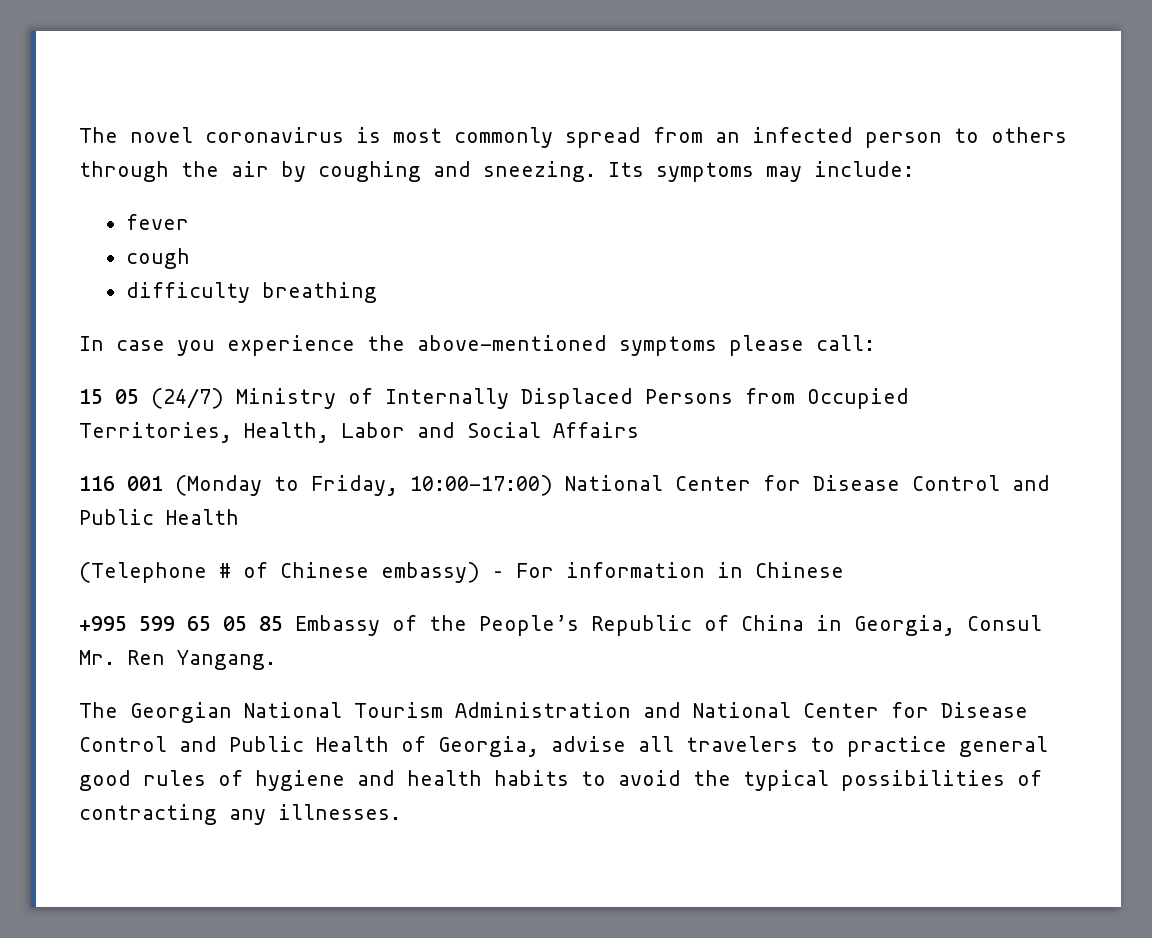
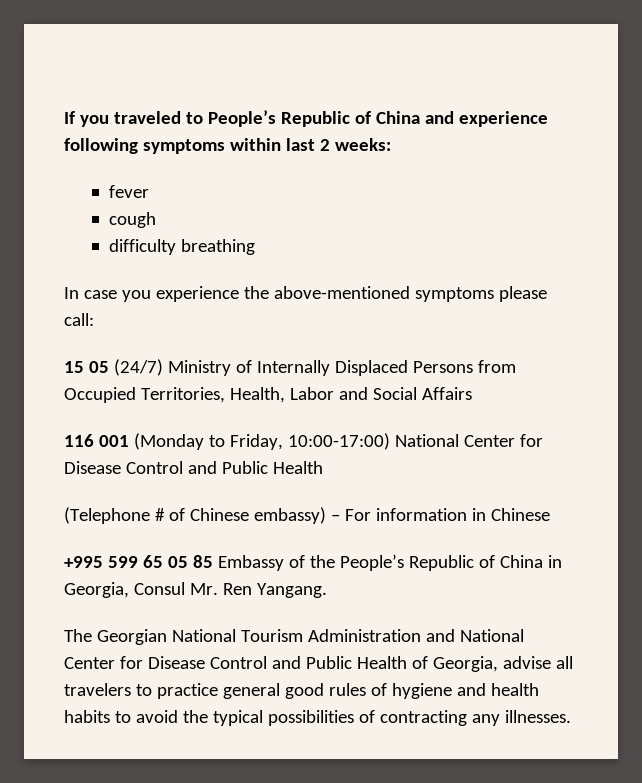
- The novel coronavirus is most commonly spread from an infected person to others through the air by coughing and sneezing. Its symptoms may include:
+ If you traveled to People’s Republic of China and experience following symptoms within last 2 weeks:

